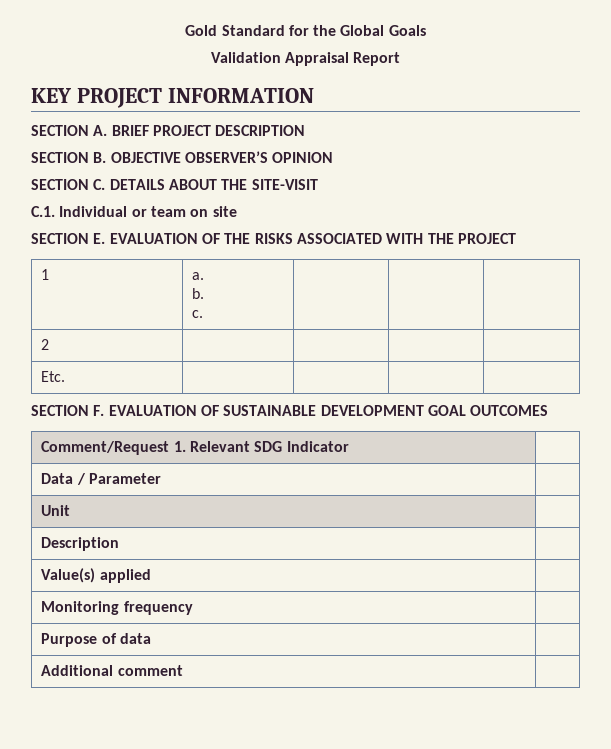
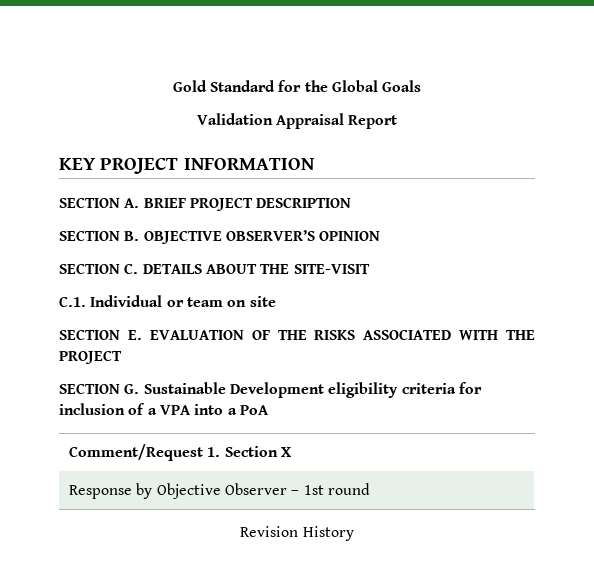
- 1 | a.
- b.
- c. | | |
- 2 | | | |
- Etc. | | | |
- SECTION F. EVALUATION OF SUSTAINABLE DEVELOPMENT GOAL OUTCOMES
- Comment/Request 1. Relevant SDG Indicator |
- Data / Parameter |
- Unit |
- Description |
- Value(s) applied |
- Monitoring frequency |
- Purpose of data |
- Additional comment |
+ SECTION G. Sustainable Development eligibility criteria for inclusion of a VPA into a PoA
+ Comment/Request 1. Section X
+ Response by Objective Observer – 1st round
+ Revision History

